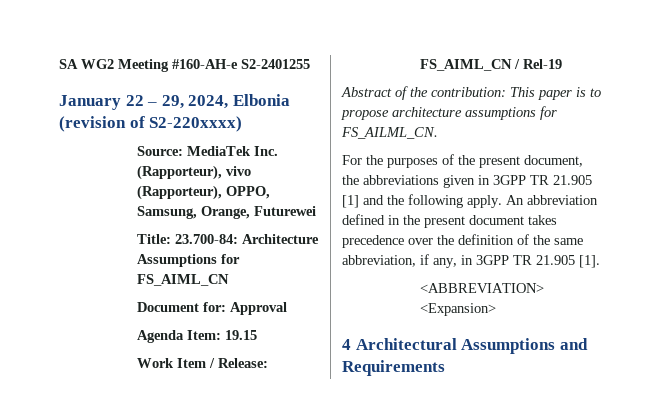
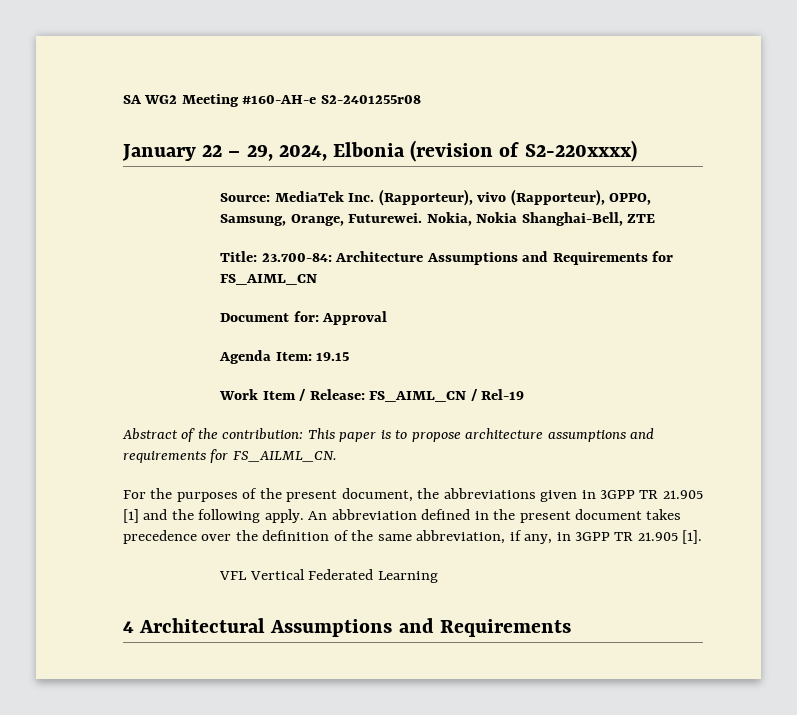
- SA WG2 Meeting #160-AH-e S2-2401255
+ SA WG2 Meeting #160-AH-e S2-2401255r08
- Source: MediaTek Inc. (Rapporteur), vivo (Rapporteur), OPPO, Samsung, Orange, Futurewei
+ Source: MediaTek Inc. (Rapporteur), vivo (Rapporteur), OPPO, Samsung, Orange, Futurewei. Nokia, Nokia Shanghai-Bell, ZTE
- Title: 23.700-84: Architecture Assumptions for FS_AIML_CN
+ Title: 23.700-84: Architecture Assumptions and Requirements for FS_AIML_CN
- Abstract of the contribution: This paper is to propose architecture assumptions for FS_AILML_CN.
+ Abstract of the contribution: This paper is to propose architecture assumptions and requirements for FS_AILML_CN.
- <ABBREVIATION> <Expansion>
+ VFL Vertical Federated Learning

